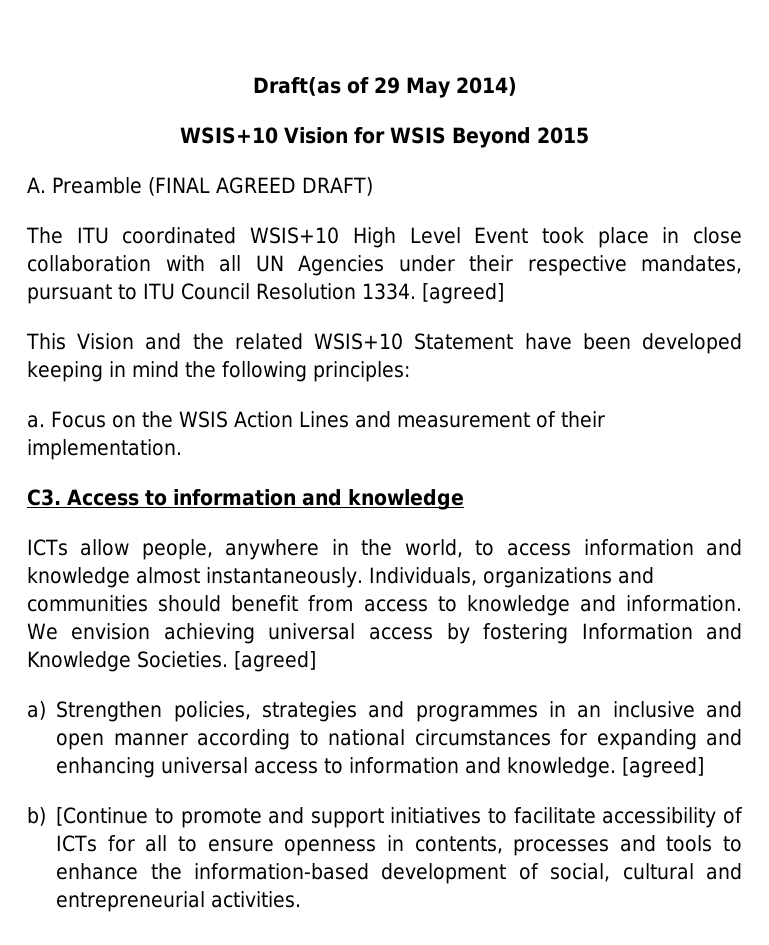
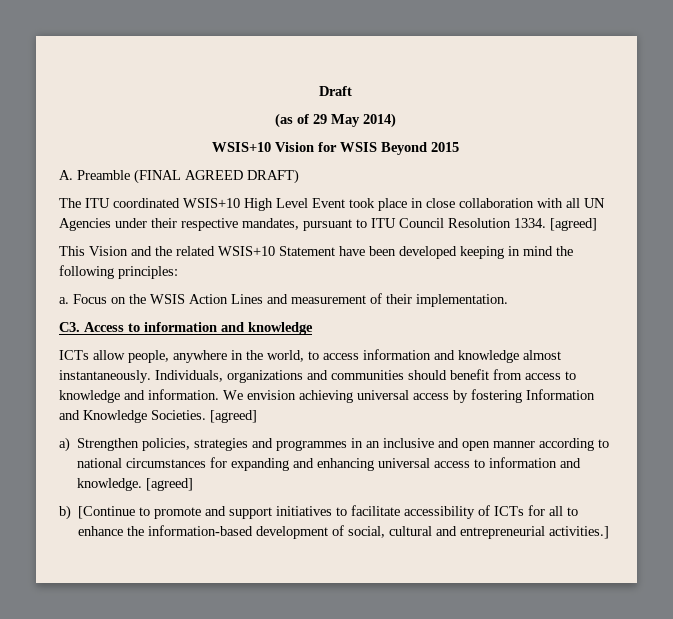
- Draft(as of 29 May 2014)
+ Draft
+ (as of 29 May 2014)
- b) [Continue to promote and support initiatives to facilitate accessibility of ICTs for all to ensure openness in contents, processes and tools to enhance the information-based development of social, cultural and entrepreneurial activities.
+ b) [Continue to promote and support initiatives to facilitate accessibility of ICTs for all to enhance the information-based development of social, cultural and entrepreneurial activities.]

